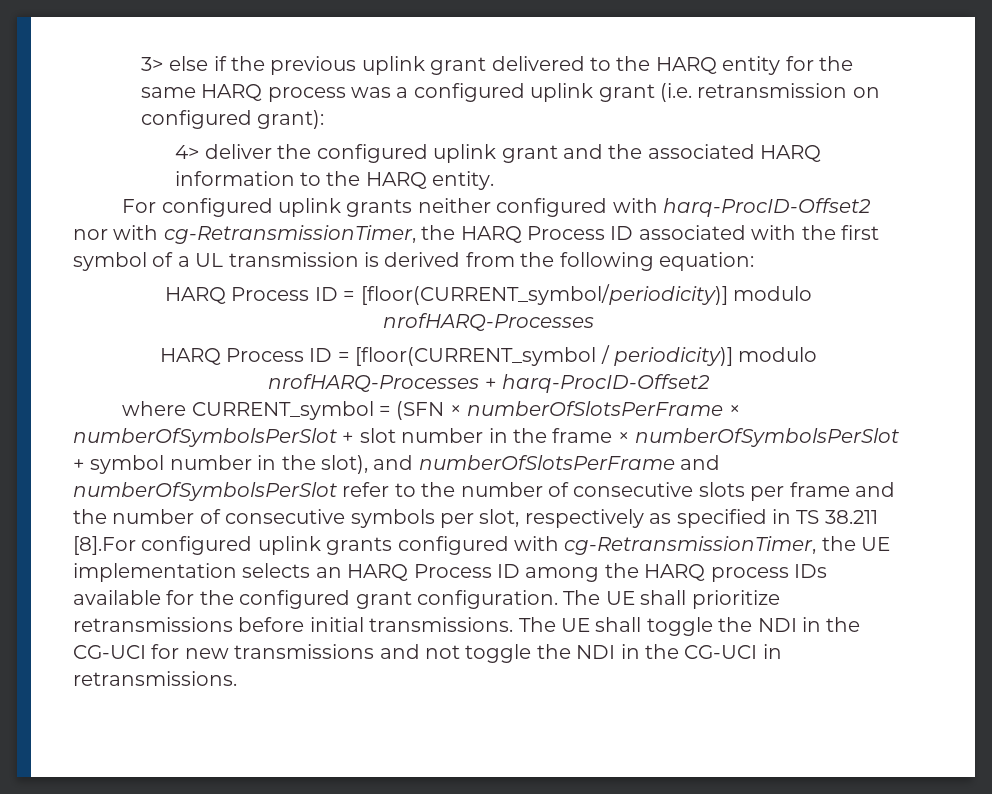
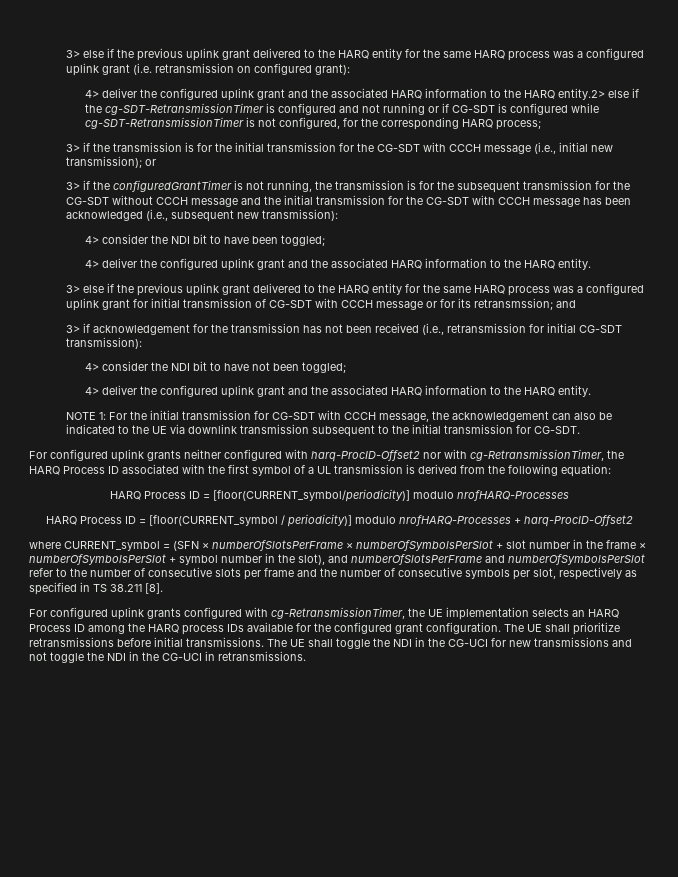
+ 4> deliver the configured uplink grant and the associated HARQ information to the HARQ entity.2> else if the cg-SDT-RetransmissionTimer is configured and not running or if CG-SDT is configured while cg-SDT-RetransmissionTimer is not configured, for the corresponding HARQ process;
+ 3> if the transmission is for the initial transmission for the CG-SDT with CCCH message (i.e., initial new transmission); or
+ 3> if the configuredGrantTimer is not running, the transmission is for the subsequent transmission for the CG-SDT without CCCH message and the initial transmission for the CG-SDT with CCCH message has been acknowledged (i.e., subsequent new transmission):
+ 4> consider the NDI bit to have been toggled;
+ 3> else if the previous uplink grant delivered to the HARQ entity for the same HARQ process was a configured uplink grant for initial transmission of CG-SDT with CCCH message or for its retransmssion; and
+ 3> if acknowledgement for the transmission has not been received (i.e., retransmission for initial CG-SDT transmission):
+ 4> consider the NDI bit to have not been toggled;
+ 4> deliver the configured uplink grant and the associated HARQ information to the HARQ entity.
+ NOTE 1: For the initial transmission for CG-SDT with CCCH message, the acknowledgement can also be indicated to the UE via downlink transmission subsequent to the initial transmission for CG-SDT.
- where CURRENT_symbol = (SFN × numberOfSlotsPerFrame × numberOfSymbolsPerSlot + slot number in the frame × numberOfSymbolsPerSlot + symbol number in the slot), and numberOfSlotsPerFrame and numberOfSymbolsPerSlot refer to the number of consecutive slots per frame and the number of consecutive symbols per slot, respectively as specified in TS 38.211 [8].For configured uplink grants configured with cg-RetransmissionTimer, the UE implementation selects an HARQ Process ID among the HARQ process IDs available for the configured grant configuration.
+ where CURRENT_symbol = (SFN × numberOfSlotsPerFrame × numberOfSymbolsPerSlot + slot number in the frame × numberOfSymbolsPerSlot + symbol number in the slot), and numberOfSlotsPerFrame and numberOfSymbolsPerSlot refer to the number of consecutive slots per frame and the number of consecutive symbols per slot, respectively as specified in TS 38.211 [8].
+ For configured uplink grants configured with cg-RetransmissionTimer, the UE implementation selects an HARQ Process ID among the HARQ process IDs available for the configured grant configuration.

